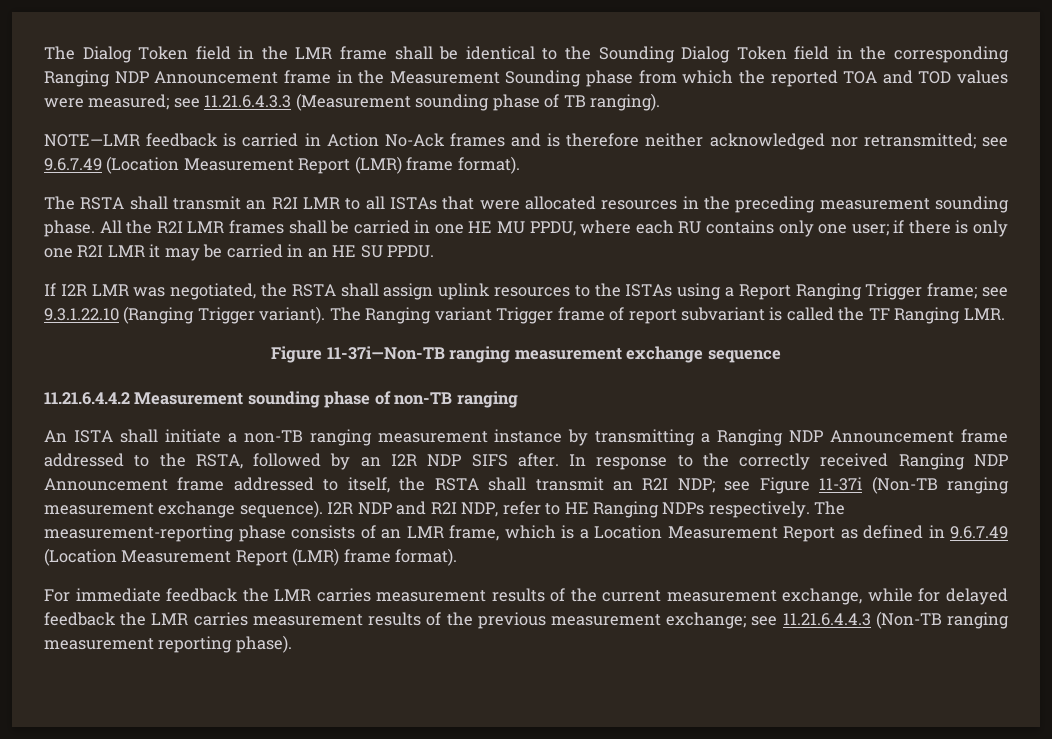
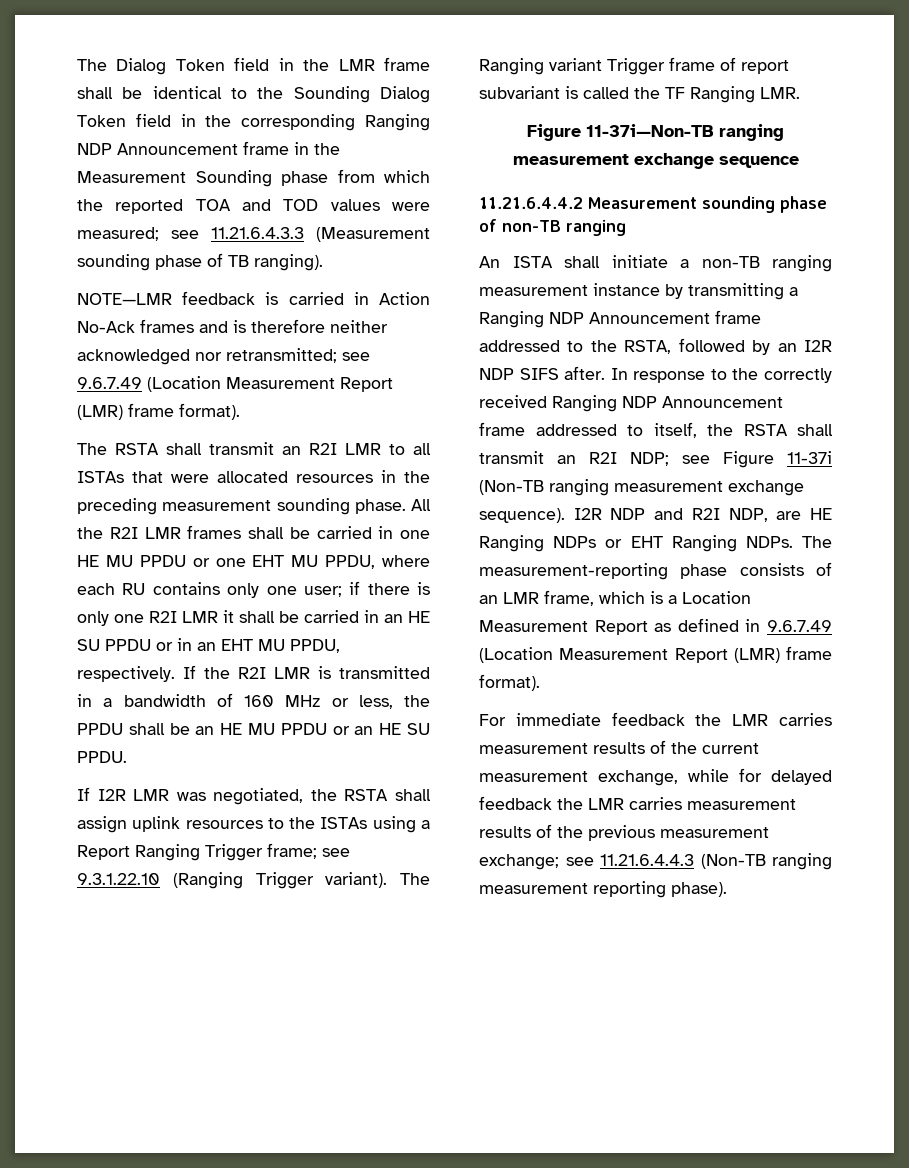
- All the R2I LMR frames shall be carried in one HE MU PPDU, where each RU contains only one user; if there is only one R2I LMR it may be carried in an HE SU PPDU.
+ All the R2I LMR frames shall be carried in one HE MU PPDU or one EHT MU PPDU, where each RU contains only one user; if there is only one R2I LMR it shall be carried in an HE SU PPDU or in an EHT MU PPDU, respectively. If the R2I LMR is transmitted in a bandwidth of 160 MHz or less, the PPDU shall be an HE MU PPDU or an HE SU PPDU.
- I2R NDP and R2I NDP, refer to HE Ranging NDPs respectively.
+ I2R NDP and R2I NDP, are HE Ranging NDPs or EHT Ranging NDPs.

